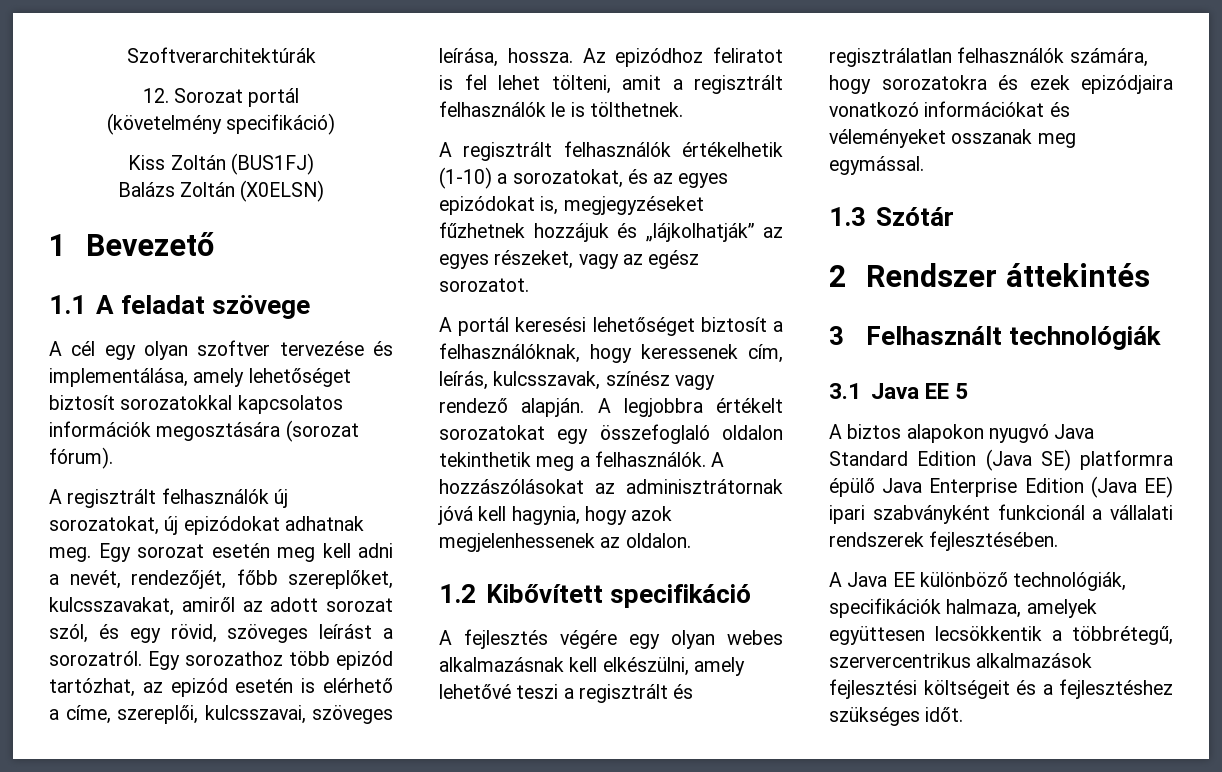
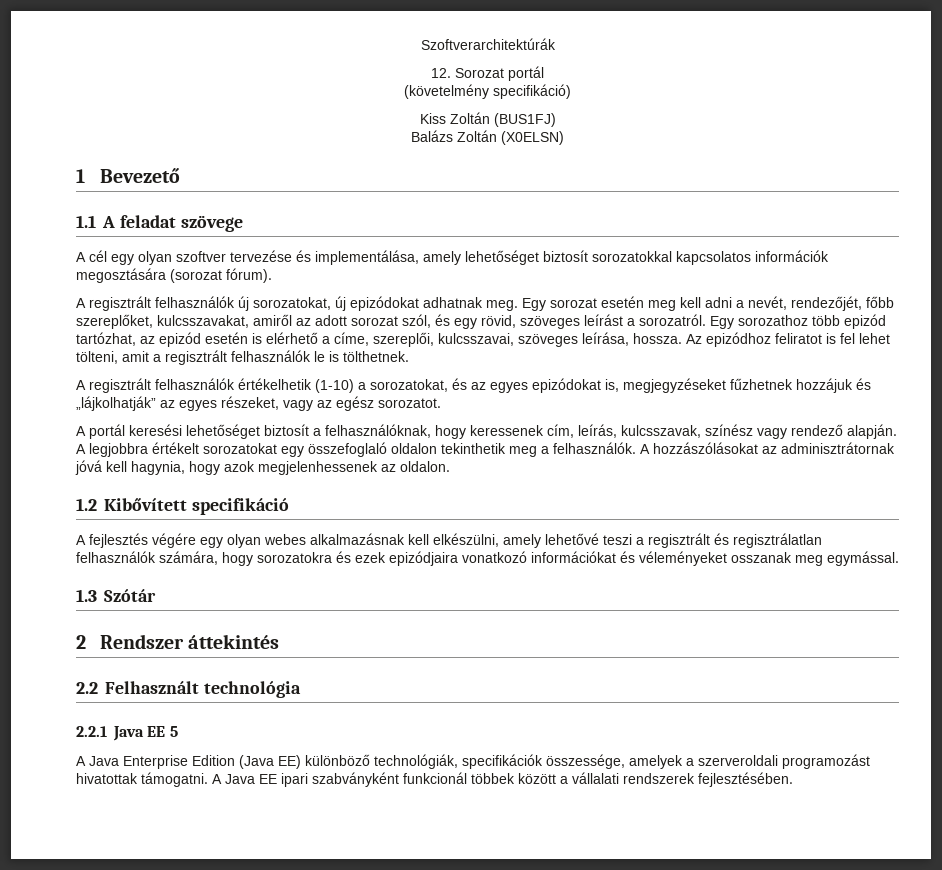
- 3 Felhasznált technológiák
- 3.1 Java EE 5
+ 2.2 Felhasznált technológia
+ 2.2.1 Java EE 5
- A biztos alapokon nyugvó Java Standard Edition (Java SE) platformra épülő Java Enterprise Edition (Java EE) ipari szabványként funkcionál a vállalati rendszerek fejlesztésében.
+ A Java Enterprise Edition (Java EE) különböző technológiák, specifikációk összessége, amelyek a szerveroldali programozást hivatottak támogatni. A Java EE ipari szabványként funkcionál többek között a vállalati rendszerek fejlesztésében.
- A Java EE különböző technológiák, specifikációk halmaza, amelyek együttesen lecsökkentik a többrétegű, szervercentrikus alkalmazások fejlesztési költségeit és a fejlesztéshez szükséges időt.

